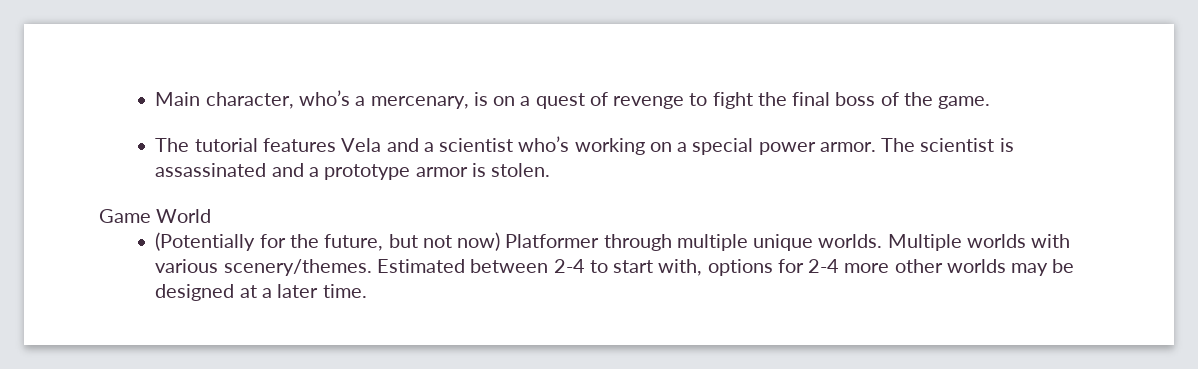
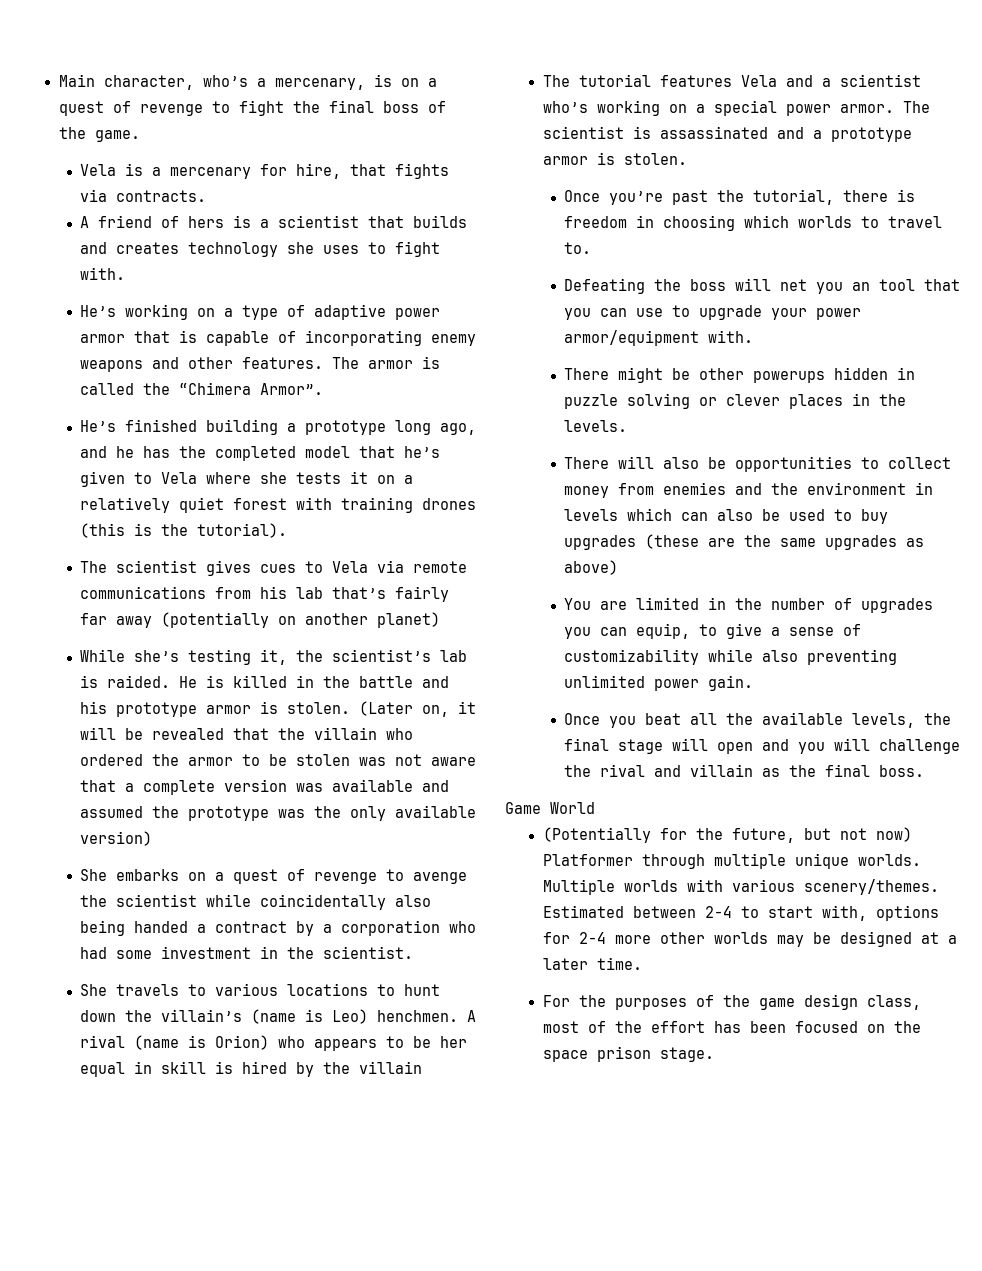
+ Vela is a mercenary for hire, that fights via contracts.
+ A friend of hers is a scientist that builds and creates technology she uses to fight with.
+ He’s working on a type of adaptive power armor that is capable of incorporating enemy weapons and other features. The armor is called the “Chimera Armor”.
+ He’s finished building a prototype long ago, and he has the completed model that he’s given to Vela where she tests it on a relatively quiet forest with training drones (this is the tutorial).
+ The scientist gives cues to Vela via remote communications from his lab that’s fairly far away (potentially on another planet)
+ While she’s testing it, the scientist’s lab is raided. He is killed in the battle and his prototype armor is stolen. (Later on, it will be revealed that the villain who ordered the armor to be stolen was not aware that a complete version was available and assumed the prototype was the only available version)
+ She embarks on a quest of revenge to avenge the scientist while coincidentally also being handed a contract by a corporation who had some investment in the scientist.
+ She travels to various locations to hunt down the villain’s (name is Leo) henchmen. A rival (name is Orion) who appears to be her equal in skill is hired by the villain
+ Once you’re past the tutorial, there is freedom in choosing which worlds to travel to.
+ Defeating the boss will net you an tool that you can use to upgrade your power armor/equipment with.
+ There might be other powerups hidden in puzzle solving or clever places in the levels.
+ There will also be opportunities to collect money from enemies and the environment in levels which can also be used to buy upgrades (these are the same upgrades as above)
+ You are limited in the number of upgrades you can equip, to give a sense of customizability while also preventing unlimited power gain.
+ Once you beat all the available levels, the final stage will open and you will challenge the rival and villain as the final boss.
+ For the purposes of the game design class, most of the effort has been focused on the space prison stage.

